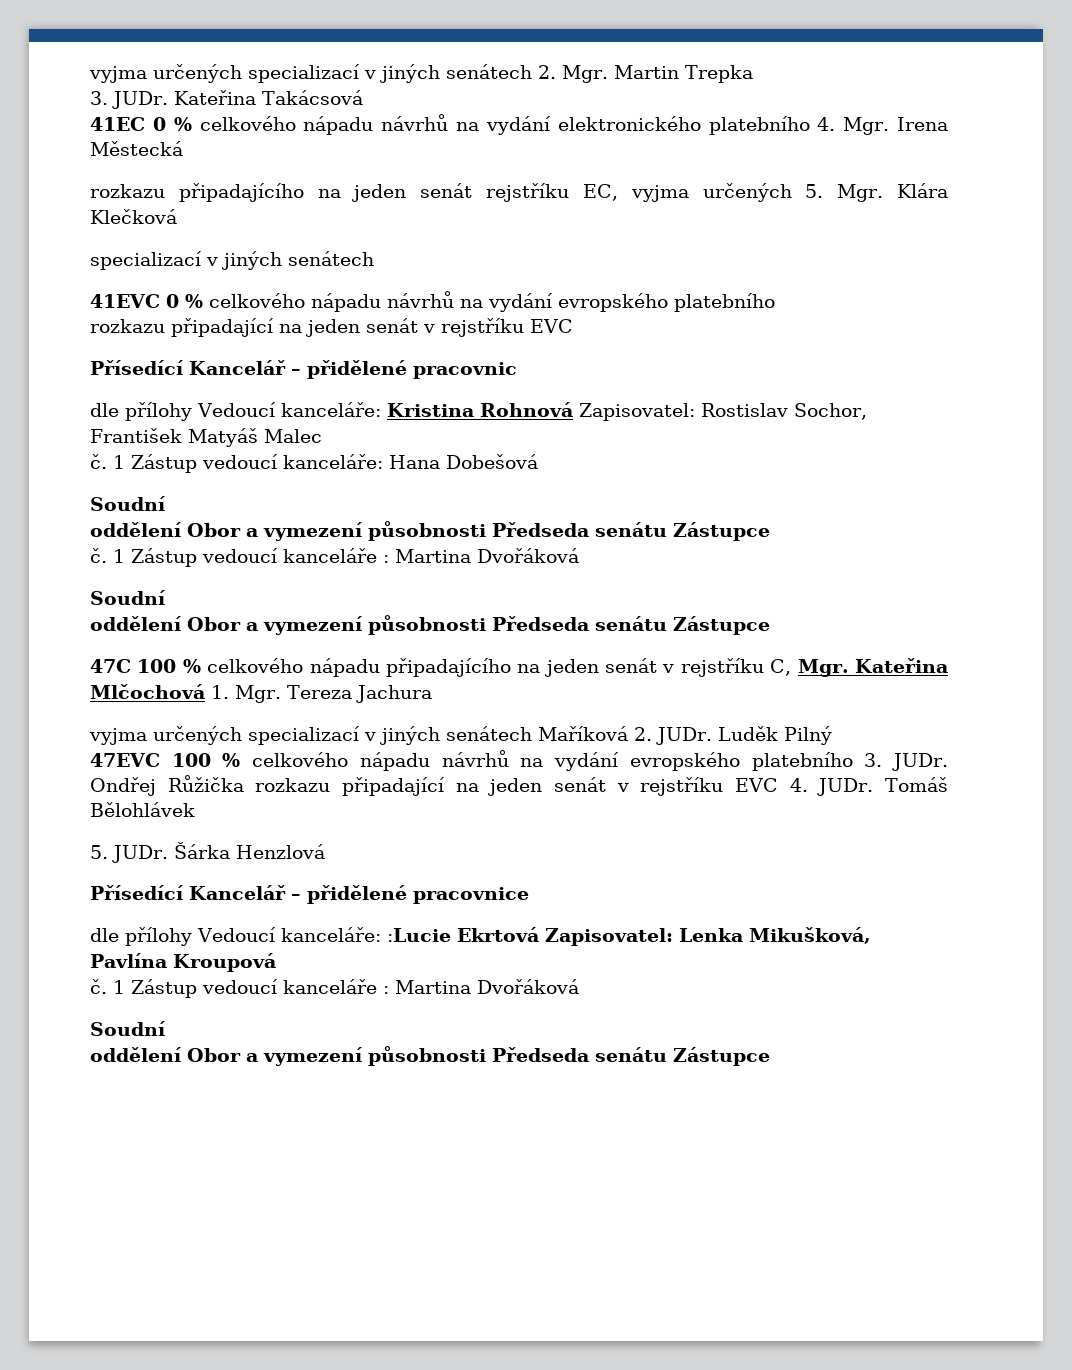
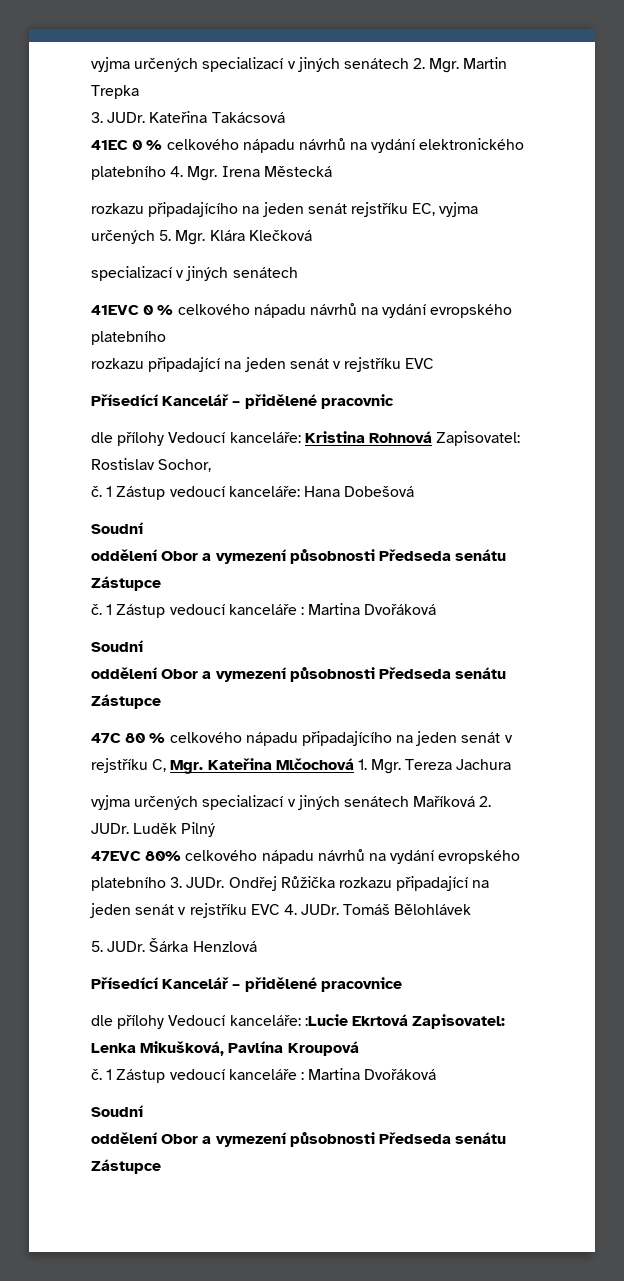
- dle přílohy Vedoucí kanceláře: Kristina Rohnová Zapisovatel: Rostislav Sochor, František Matyáš Malec
+ dle přílohy Vedoucí kanceláře: Kristina Rohnová Zapisovatel: Rostislav Sochor,
- 47C 100 % celkového nápadu připadajícího na jeden senát v rejstříku C, Mgr. Kateřina Mlčochová 1. Mgr. Tereza Jachura
+ 47C 80 % celkového nápadu připadajícího na jeden senát v rejstříku C, Mgr. Kateřina Mlčochová 1. Mgr. Tereza Jachura
- 47EVC 100 % celkového nápadu návrhů na vydání evropského platebního 3. JUDr.
+ 47EVC 80% celkového nápadu návrhů na vydání evropského platebního 3. JUDr.

